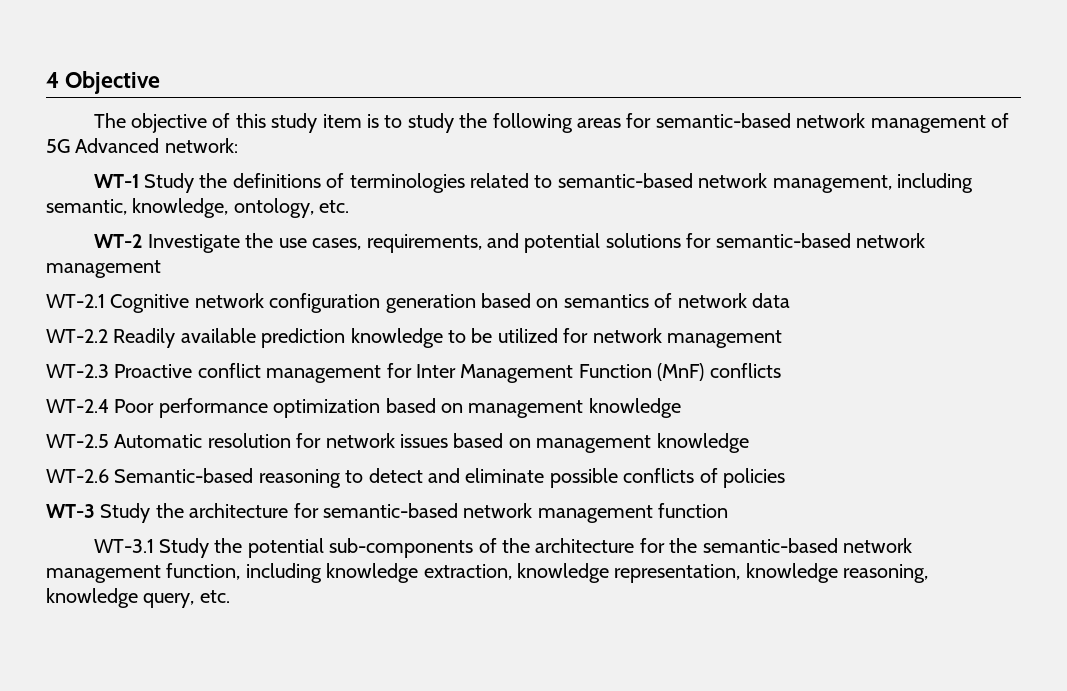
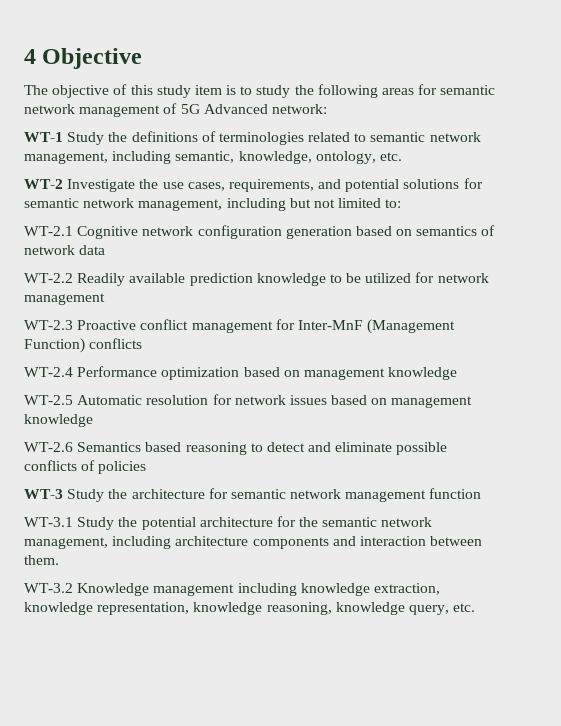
- The objective of this study item is to study the following areas for semantic-based network management of 5G Advanced network:
+ The objective of this study item is to study the following areas for semantic network management of 5G Advanced network:
- WT-1 Study the definitions of terminologies related to semantic-based network management, including semantic, knowledge, ontology, etc.
+ WT-1 Study the definitions of terminologies related to semantic network management, including semantic, knowledge, ontology, etc.
- WT-2 Investigate the use cases, requirements, and potential solutions for semantic-based network management
+ WT-2 Investigate the use cases, requirements, and potential solutions for semantic network management, including but not limited to:
- WT-2.3 Proactive conflict management for Inter Management Function (MnF) conflicts
+ WT-2.3 Proactive conflict management for Inter-MnF (Management Function) conflicts
- WT-2.4 Poor performance optimization based on management knowledge
+ WT-2.4 Performance optimization based on management knowledge
- WT-2.6 Semantic-based reasoning to detect and eliminate possible conflicts of policies
+ WT-2.6 Semantics based reasoning to detect and eliminate possible conflicts of policies
- WT-3 Study the architecture for semantic-based network management function
+ WT-3 Study the architecture for semantic network management function
- WT-3.1 Study the potential sub-components of the architecture for the semantic-based network management function, including knowledge extraction, knowledge representation, knowledge reasoning, knowledge query, etc.
+ WT-3.1 Study the potential architecture for the semantic network management, including architecture components and interaction between them.
+ WT-3.2 Knowledge management including knowledge extraction, knowledge representation, knowledge reasoning, knowledge query, etc.

